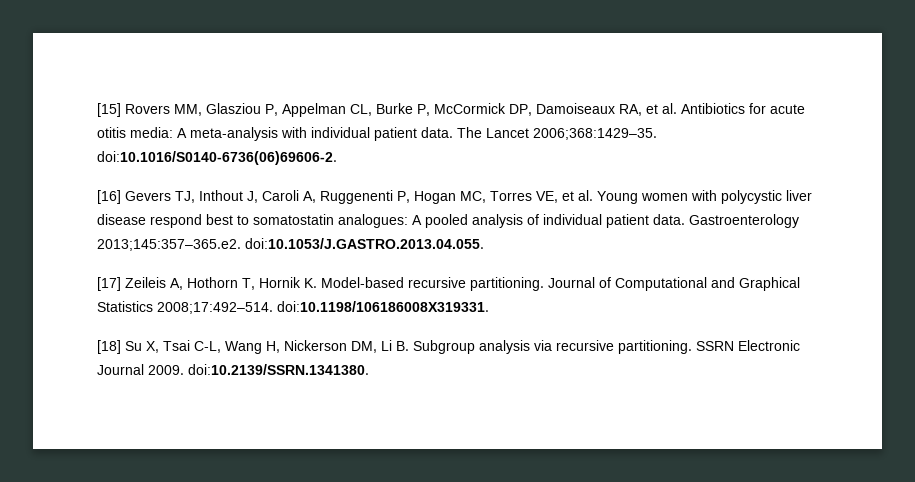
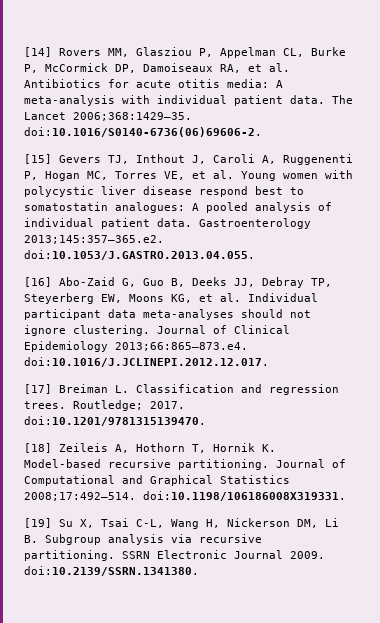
- [15] Rovers MM, Glasziou P, Appelman CL, Burke P, McCormick DP, Damoiseaux RA, et al. Antibiotics for acute otitis media: A meta-analysis with individual patient data.
+ [14] Rovers MM, Glasziou P, Appelman CL, Burke P, McCormick DP, Damoiseaux RA, et al. Antibiotics for acute otitis media: A meta-analysis with individual patient data.
- [16] Gevers TJ, Inthout J, Caroli A, Ruggenenti P, Hogan MC, Torres VE, et al. Young women with polycystic liver disease respond best to somatostatin analogues: A pooled analysis of individual patient data.
+ [15] Gevers TJ, Inthout J, Caroli A, Ruggenenti P, Hogan MC, Torres VE, et al. Young women with polycystic liver disease respond best to somatostatin analogues: A pooled analysis of individual patient data.
- [17] Zeileis A, Hothorn T, Hornik K. Model-based recursive partitioning.
+ [16] Abo-Zaid G, Guo B, Deeks JJ, Debray TP, Steyerberg EW, Moons KG, et al. Individual participant data meta-analyses should not ignore clustering. Journal of Clinical Epidemiology 2013;66:865–873.e4. doi:10.1016/J.JCLINEPI.2012.12.017.
+ [17] Breiman L. Classification and regression trees. Routledge; 2017. doi:10.1201/9781315139470.
+ [18] Zeileis A, Hothorn T, Hornik K. Model-based recursive partitioning.
- [18] Su X, Tsai C-L, Wang H, Nickerson DM, Li B. Subgroup analysis via recursive partitioning.
+ [19] Su X, Tsai C-L, Wang H, Nickerson DM, Li B. Subgroup analysis via recursive partitioning.

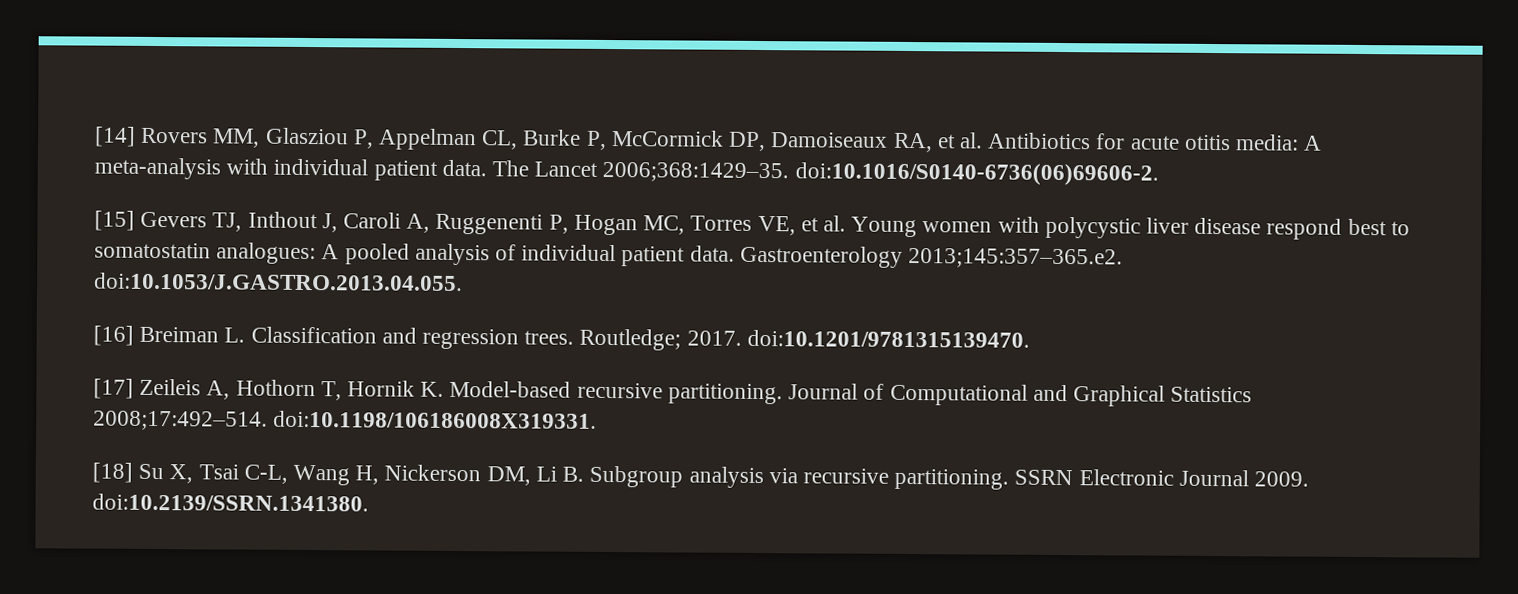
- [16] Abo-Zaid G, Guo B, Deeks JJ, Debray TP, Steyerberg EW, Moons KG, et al. Individual participant data meta-analyses should not ignore clustering. Journal of Clinical Epidemiology 2013;66:865–873.e4. doi:10.1016/J.JCLINEPI.2012.12.017.
- [17] Breiman L. Classification and regression trees.
+ [16] Breiman L. Classification and regression trees.
- [18] Zeileis A, Hothorn T, Hornik K. Model-based recursive partitioning.
+ [17] Zeileis A, Hothorn T, Hornik K. Model-based recursive partitioning.
- [19] Su X, Tsai C-L, Wang H, Nickerson DM, Li B. Subgroup analysis via recursive partitioning.
+ [18] Su X, Tsai C-L, Wang H, Nickerson DM, Li B. Subgroup analysis via recursive partitioning.

